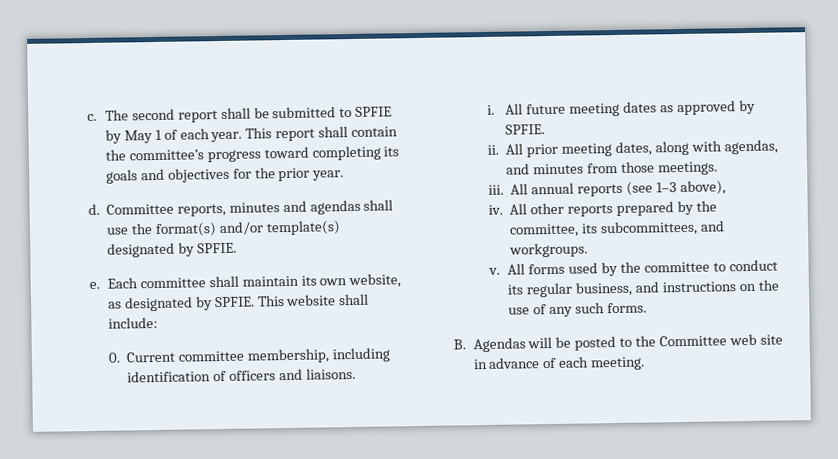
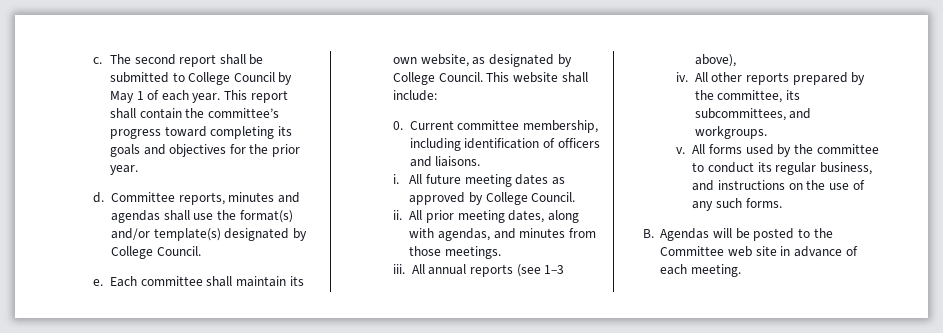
- The second report shall be submitted to SPFIE by May 1 of each year.
+ The second report shall be submitted to College Council by May 1 of each year.
- Committee reports, minutes and agendas shall use the format(s) and/or template(s) designated by SPFIE.
+ Committee reports, minutes and agendas shall use the format(s) and/or template(s) designated by College Council.
- Each committee shall maintain its own website, as designated by SPFIE.
+ Each committee shall maintain its own website, as designated by College Council.
- All future meeting dates as approved by SPFIE.
+ All future meeting dates as approved by College Council.

